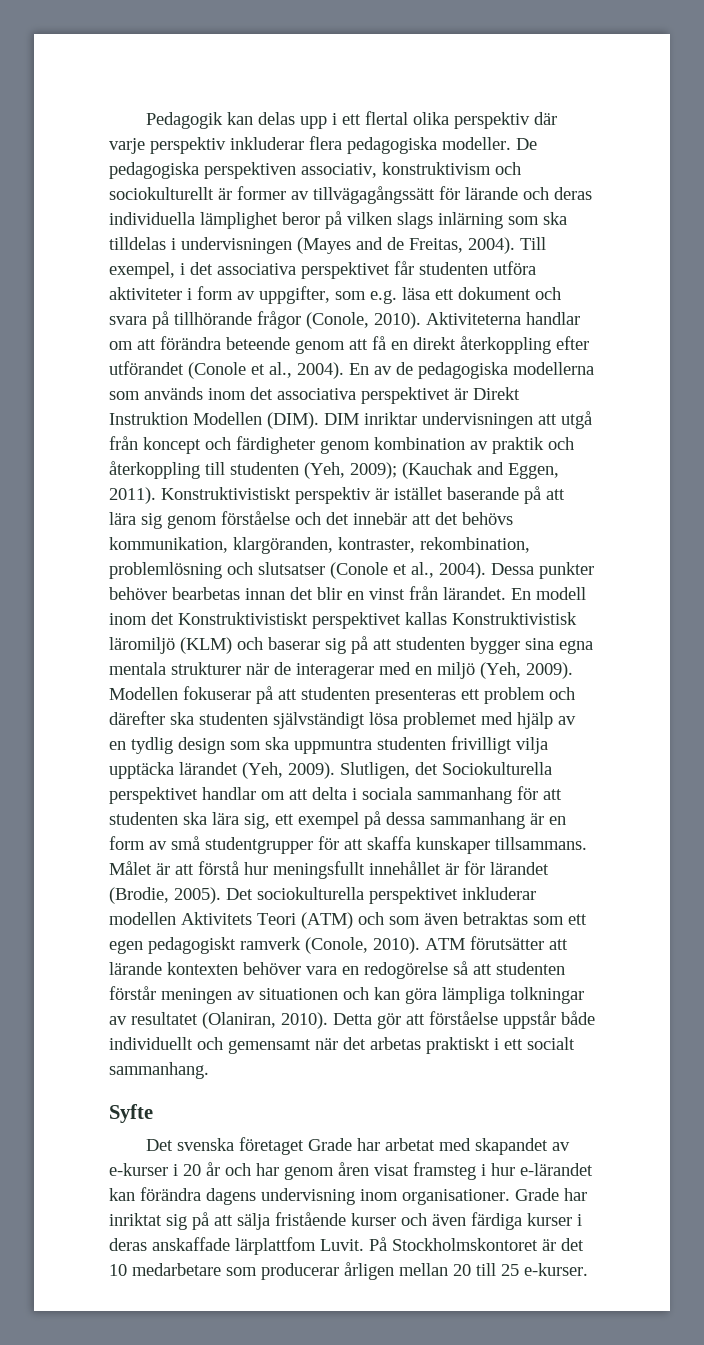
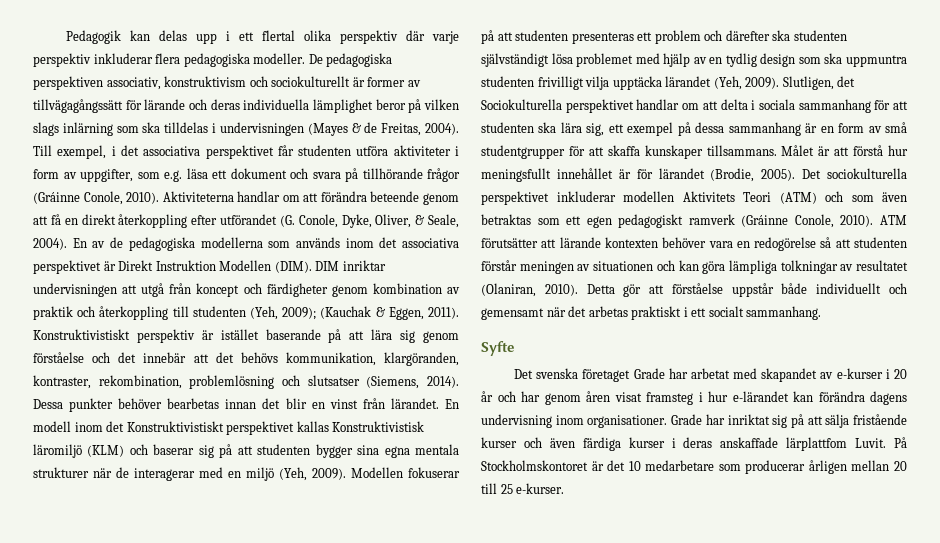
- De pedagogiska perspektiven associativ, konstruktivism och sociokulturellt är former av tillvägagångssätt för lärande och deras individuella lämplighet beror på vilken slags inlärning som ska tilldelas i undervisningen (Mayes and de Freitas, 2004).
+ De pedagogiska perspektiven associativ, konstruktivism och sociokulturellt är former av tillvägagångssätt för lärande och deras individuella lämplighet beror på vilken slags inlärning som ska tilldelas i undervisningen (Mayes & de Freitas, 2004).
- Till exempel, i det associativa perspektivet får studenten utföra aktiviteter i form av uppgifter, som e.g. läsa ett dokument och svara på tillhörande frågor (Conole, 2010).
+ Till exempel, i det associativa perspektivet får studenten utföra aktiviteter i form av uppgifter, som e.g. läsa ett dokument och svara på tillhörande frågor (Gráinne Conole, 2010).
- Aktiviteterna handlar om att förändra beteende genom att få en direkt återkoppling efter utförandet (Conole et al., 2004).
+ Aktiviteterna handlar om att förändra beteende genom att få en direkt återkoppling efter utförandet (G. Conole, Dyke, Oliver, & Seale, 2004).
- DIM inriktar undervisningen att utgå från koncept och färdigheter genom kombination av praktik och återkoppling till studenten (Yeh, 2009); (Kauchak and Eggen, 2011).
+ DIM inriktar undervisningen att utgå från koncept och färdigheter genom kombination av praktik och återkoppling till studenten (Yeh, 2009); (Kauchak & Eggen, 2011).
- Konstruktivistiskt perspektiv är istället baserande på att lära sig genom förståelse och det innebär att det behövs kommunikation, klargöranden, kontraster, rekombination, problemlösning och slutsatser (Conole et al., 2004).
+ Konstruktivistiskt perspektiv är istället baserande på att lära sig genom förståelse och det innebär att det behövs kommunikation, klargöranden, kontraster, rekombination, problemlösning och slutsatser (Siemens, 2014).
- Det sociokulturella perspektivet inkluderar modellen Aktivitets Teori (ATM) och som även betraktas som ett egen pedagogiskt ramverk (Conole, 2010).
+ Det sociokulturella perspektivet inkluderar modellen Aktivitets Teori (ATM) och som även betraktas som ett egen pedagogiskt ramverk (Gráinne Conole, 2010).

